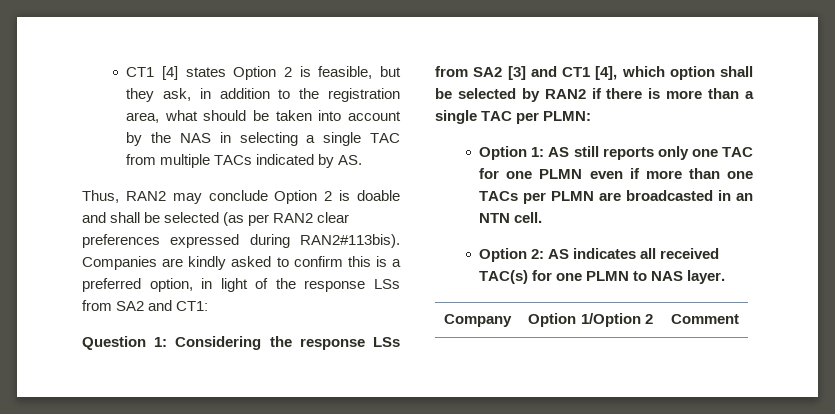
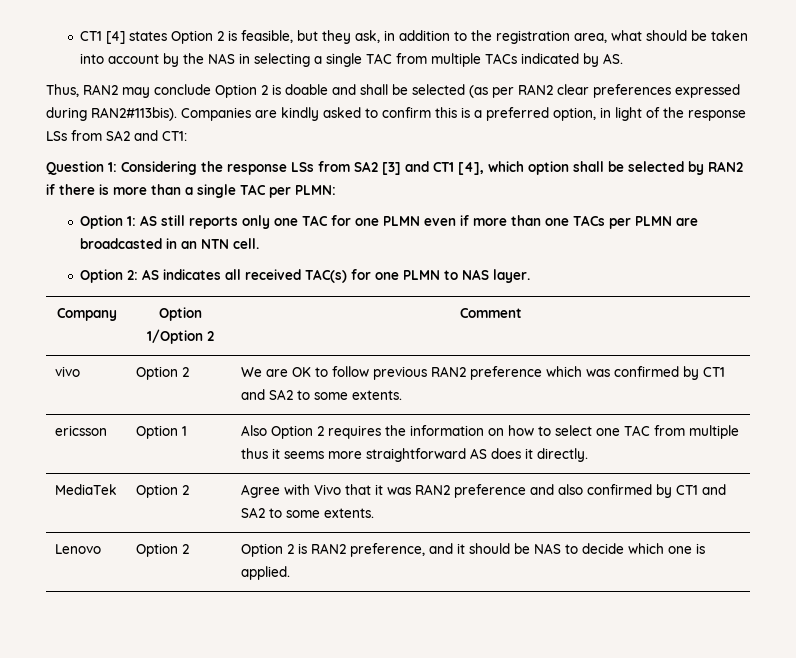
+ vivo | Option 2 | We are OK to follow previous RAN2 preference which was confirmed by CT1 and SA2 to some extents.
+ ericsson | Option 1 | Also Option 2 requires the information on how to select one TAC from multiple thus it seems more straightforward AS does it directly.
+ MediaTek | Option 2 | Agree with Vivo that it was RAN2 preference and also confirmed by CT1 and SA2 to some extents.
+ Lenovo | Option 2 | Option 2 is RAN2 preference, and it should be NAS to decide which one is applied.

